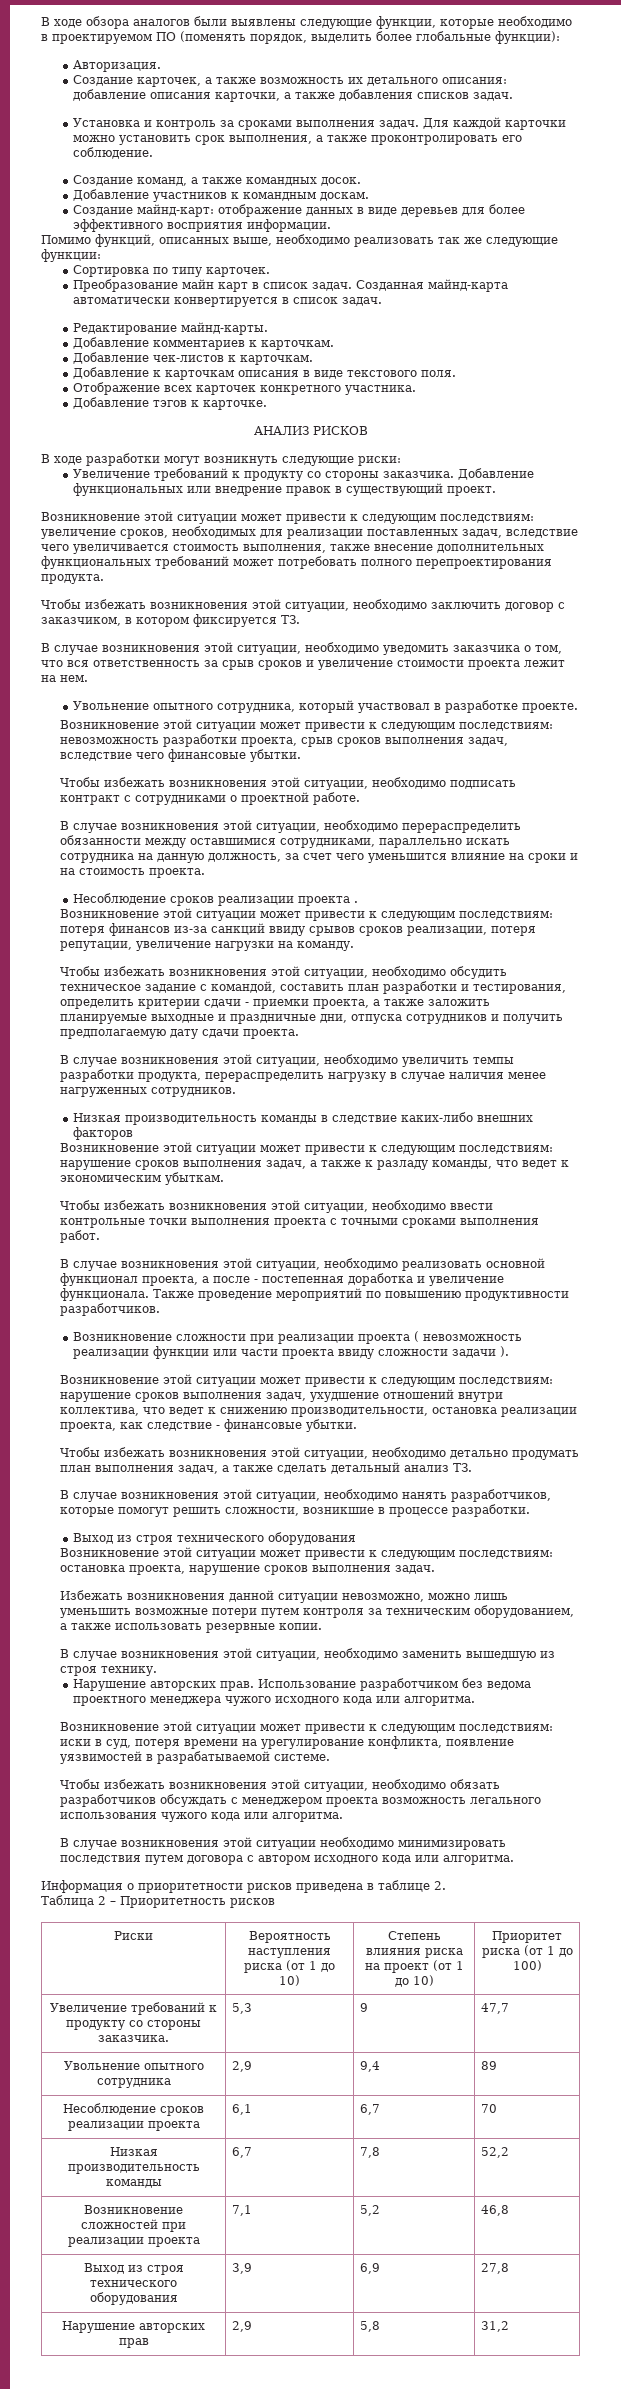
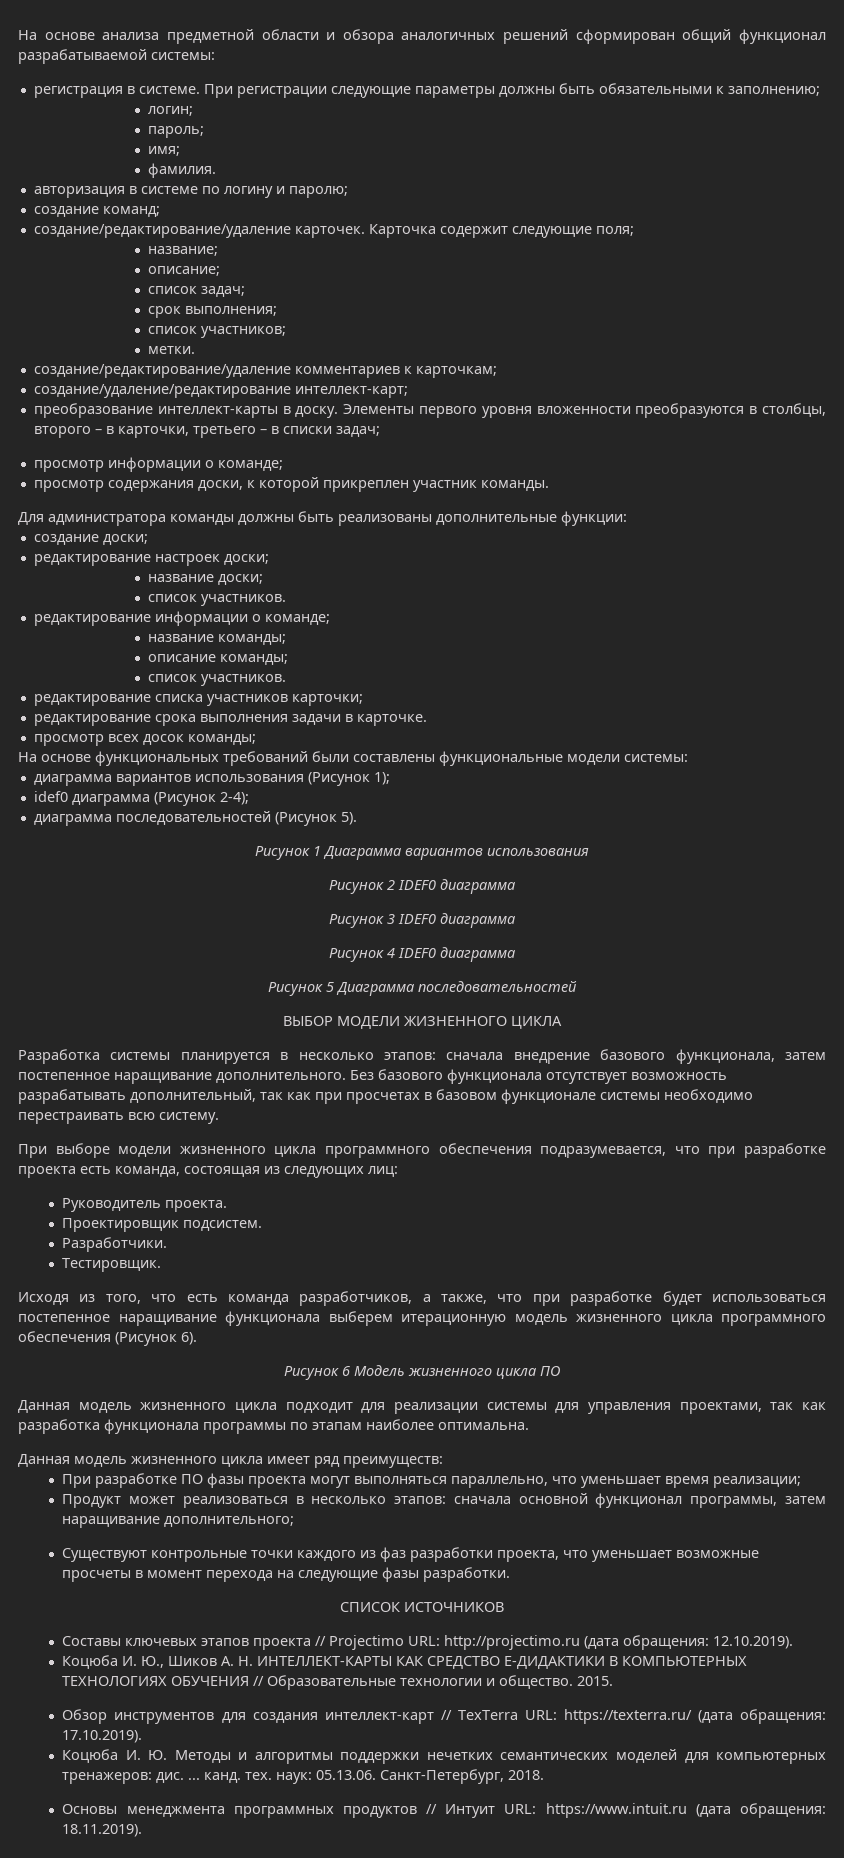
- В ходе обзора аналогов были выявлены следующие функции, которые необходимо в проектируемом ПО (поменять порядок, выделить более глобальные функции):
- Авторизация.
- Создание карточек, а также возможность их детального описания: добавление описания карточки, а также добавления списков задач.
- Установка и контроль за сроками выполнения задач. Для каждой карточки можно установить срок выполнения, а также проконтролировать его соблюдение.
- Создание команд, а также командных досок.
- Добавление участников к командным доскам.
- Создание майнд-карт: отображение данных в виде деревьев для более эффективного восприятия информации.
- Помимо функций, описанных выше, необходимо реализовать так же следующие функции:
- Сортировка по типу карточек.
- Преобразование майн карт в список задач. Созданная майнд-карта автоматически конвертируется в список задач.
- Редактирование майнд-карты.
- Добавление комментариев к карточкам.
- Добавление чек-листов к карточкам.
- Добавление к карточкам описания в виде текстового поля.
- Отображение всех карточек конкретного участника.
- Добавление тэгов к карточке.
- АНАЛИЗ РИСКОВ
- В ходе разработки могут возникнуть следующие риски:
- Увеличение требований к продукту со стороны заказчика. Добавление функциональных или внедрение правок в существующий проект.
- Возникновение этой ситуации может привести к следующим последствиям: увеличение сроков, необходимых для реализации поставленных задач, вследствие чего увеличивается стоимость выполнения, также внесение дополнительных функциональных требований может потребовать полного перепроектирования продукта.
- Чтобы избежать возникновения этой ситуации, необходимо заключить договор с заказчиком, в котором фиксируется ТЗ.
- В случае возникновения этой ситуации, необходимо уведомить заказчика о том, что вся ответственность за срыв сроков и увеличение стоимости проекта лежит на нем.
- Увольнение опытного сотрудника, который участвовал в разработке проекте.
- Возникновение этой ситуации может привести к следующим последствиям: невозможность разработки проекта, срыв сроков выполнения задач, вследствие чего финансовые убытки.
- Чтобы избежать возникновения этой ситуации, необходимо подписать контракт с сотрудниками о проектной работе.
- В случае возникновения этой ситуации, необходимо перераспределить обязанности между оставшимися сотрудниками, параллельно искать сотрудника на данную должность, за счет чего уменьшится влияние на сроки и на стоимость проекта.
- Несоблюдение сроков реализации проекта .
- Возникновение этой ситуации может привести к следующим последствиям: потеря финансов из-за санкций ввиду срывов сроков реализации, потеря репутации, увеличение нагрузки на команду.
- Чтобы избежать возникновения этой ситуации, необходимо обсудить техническое задание с командой, составить план разработки и тестирования, определить критерии сдачи - приемки проекта, а также заложить планируемые выходные и праздничные дни, отпуска сотрудников и получить предполагаемую дату сдачи проекта.
- В случае возникновения этой ситуации, необходимо увеличить темпы разработки продукта, перераспределить нагрузку в случае наличия менее нагруженных сотрудников.
- Низкая производительность команды в следствие каких-либо внешних факторов
- Возникновение этой ситуации может привести к следующим последствиям: нарушение сроков выполнения задач, а также к разладу команды, что ведет к экономическим убыткам.
- Чтобы избежать возникновения этой ситуации, необходимо ввести контрольные точки выполнения проекта с точными сроками выполнения работ.
- В случае возникновения этой ситуации, необходимо реализовать основной функционал проекта, а после - постепенная доработка и увеличение функционала. Также проведение мероприятий по повышению продуктивности разработчиков.
- Возникновение сложности при реализации проекта ( невозможность реализации функции или части проекта ввиду сложности задачи ).
- Возникновение этой ситуации может привести к следующим последствиям: нарушение сроков выполнения задач, ухудшение отношений внутри коллектива, что ведет к снижению производительности, остановка реализации проекта, как следствие - финансовые убытки.
- Чтобы избежать возникновения этой ситуации, необходимо детально продумать план выполнения задач, а также сделать детальный анализ ТЗ.
- В случае возникновения этой ситуации, необходимо нанять разработчиков, которые помогут решить сложности, возникшие в процессе разработки.
- Выход из строя технического оборудования
- Возникновение этой ситуации может привести к следующим последствиям: остановка проекта, нарушение сроков выполнения задач.
- Избежать возникновения данной ситуации невозможно, можно лишь уменьшить возможные потери путем контроля за техническим оборудованием, а также использовать резервные копии.
- В случае возникновения этой ситуации, необходимо заменить вышедшую из строя технику.
- Нарушение авторских прав. Использование разработчиком без ведома проектного менеджера чужого исходного кода или алгоритма.
- Возникновение этой ситуации может привести к следующим последствиям: иски в суд, потеря времени на урегулирование конфликта, появление уязвимостей в разрабатываемой системе.
- Чтобы избежать возникновения этой ситуации, необходимо обязать разработчиков обсуждать с менеджером проекта возможность легального использования чужого кода или алгоритма.
- В случае возникновения этой ситуации необходимо минимизировать последствия путем договора с автором исходного кода или алгоритма.
- Информация о приоритетности рисков приведена в таблице 2.
- Таблица 2 – Приоритетность рисков
- Риски | Вероятность наступления риска (от 1 до 10) | Степень влияния риска на проект (от 1 до 10) | Приоритет риска (от 1 до 100)
- Увеличение требований к продукту со стороны заказчика. | 5,3 | 9 | 47,7
- Увольнение опытного сотрудника | 2,9 | 9,4 | 89
- Несоблюдение сроков реализации проекта | 6,1 | 6,7 | 70
- Низкая производительность команды | 6,7 | 7,8 | 52,2
- Возникновение сложностей при реализации проекта | 7,1 | 5,2 | 46,8
- Выход из строя технического оборудования | 3,9 | 6,9 | 27,8
- Нарушение авторских прав | 2,9 | 5,8 | 31,2
+ На основе анализа предметной области и обзора аналогичных решений сформирован общий функционал разрабатываемой системы:
+ регистрация в системе. При регистрации следующие параметры должны быть обязательными к заполнению;
+ логин;
+ пароль;
+ имя;
+ фамилия.
+ авторизация в системе по логину и паролю;
+ создание команд;
+ создание/редактирование/удаление карточек. Карточка содержит следующие поля;
+ название;
+ описание;
+ список задач;
+ срок выполнения;
+ список участников;
+ метки.
+ создание/редактирование/удаление комментариев к карточкам;
+ создание/удаление/редактирование интеллект-карт;
+ преобразование интеллект-карты в доску. Элементы первого уровня вложенности преобразуются в столбцы, второго – в карточки, третьего – в списки задач;
+ просмотр информации о команде;
+ просмотр содержания доски, к которой прикреплен участник команды.
+ Для администратора команды должны быть реализованы дополнительные функции:
+ создание доски;
+ редактирование настроек доски;
+ название доски;
+ список участников.
+ редактирование информации о команде;
+ название команды;
+ описание команды;
+ список участников.
+ редактирование списка участников карточки;
+ редактирование срока выполнения задачи в карточке.
+ просмотр всех досок команды;
+ На основе функциональных требований были составлены функциональные модели системы:
+ диаграмма вариантов использования (Рисунок 1);
+ idef0 диаграмма (Рисунок 2-4);
+ диаграмма последовательностей (Рисунок 5).
+ Рисунок 1 Диаграмма вариантов использования
+ Рисунок 2 IDEF0 диаграмма
+ Рисунок 3 IDEF0 диаграмма
+ Рисунок 4 IDEF0 диаграмма
+ Рисунок 5 Диаграмма последовательностей
+ ВЫБОР МОДЕЛИ ЖИЗНЕННОГО ЦИКЛА
+ Разработка системы планируется в несколько этапов: сначала внедрение базового функционала, затем постепенное наращивание дополнительного. Без базового функционала отсутствует возможность разрабатывать дополнительный, так как при просчетах в базовом функционале системы необходимо перестраивать всю систему.
+ При выборе модели жизненного цикла программного обеспечения подразумевается, что при разработке проекта есть команда, состоящая из следующих лиц:
+ Руководитель проекта.
+ Проектировщик подсистем.
+ Разработчики.
+ Тестировщик.
+ Исходя из того, что есть команда разработчиков, а также, что при разработке будет использоваться постепенное наращивание функционала выберем итерационную модель жизненного цикла программного обеспечения (Рисунок 6).
+ Рисунок 6 Модель жизненного цикла ПО
+ Данная модель жизненного цикла подходит для реализации системы для управления проектами, так как разработка функционала программы по этапам наиболее оптимальна.
+ Данная модель жизненного цикла имеет ряд преимуществ:
+ При разработке ПО фазы проекта могут выполняться параллельно, что уменьшает время реализации;
+ Продукт может реализоваться в несколько этапов: сначала основной функционал программы, затем наращивание дополнительного;
+ Существуют контрольные точки каждого из фаз разработки проекта, что уменьшает возможные просчеты в момент перехода на следующие фазы разработки.
+ СПИСОК ИСТОЧНИКОВ
+ Составы ключевых этапов проекта // Projectimo URL: http://projectimo.ru (дата обращения: 12.10.2019).
+ Коцюба И. Ю., Шиков А. Н. ИНТЕЛЛЕКТ-КАРТЫ КАК СРЕДСТВО E-ДИДАКТИКИ В КОМПЬЮТЕРНЫХ ТЕХНОЛОГИЯХ ОБУЧЕНИЯ // Образовательные технологии и общество. 2015.
+ Обзор инструментов для создания интеллект-карт // TexTerra URL: https://texterra.ru/ (дата обращения: 17.10.2019).
+ Коцюба И. Ю. Методы и алгоритмы поддержки нечетких семантических моделей для компьютерных тренажеров: дис. ... канд. тех. наук: 05.13.06. Санкт-Петербург, 2018.
+ Основы менеджмента программных продуктов // Интуит URL: https://www.intuit.ru (дата обращения: 18.11.2019).

